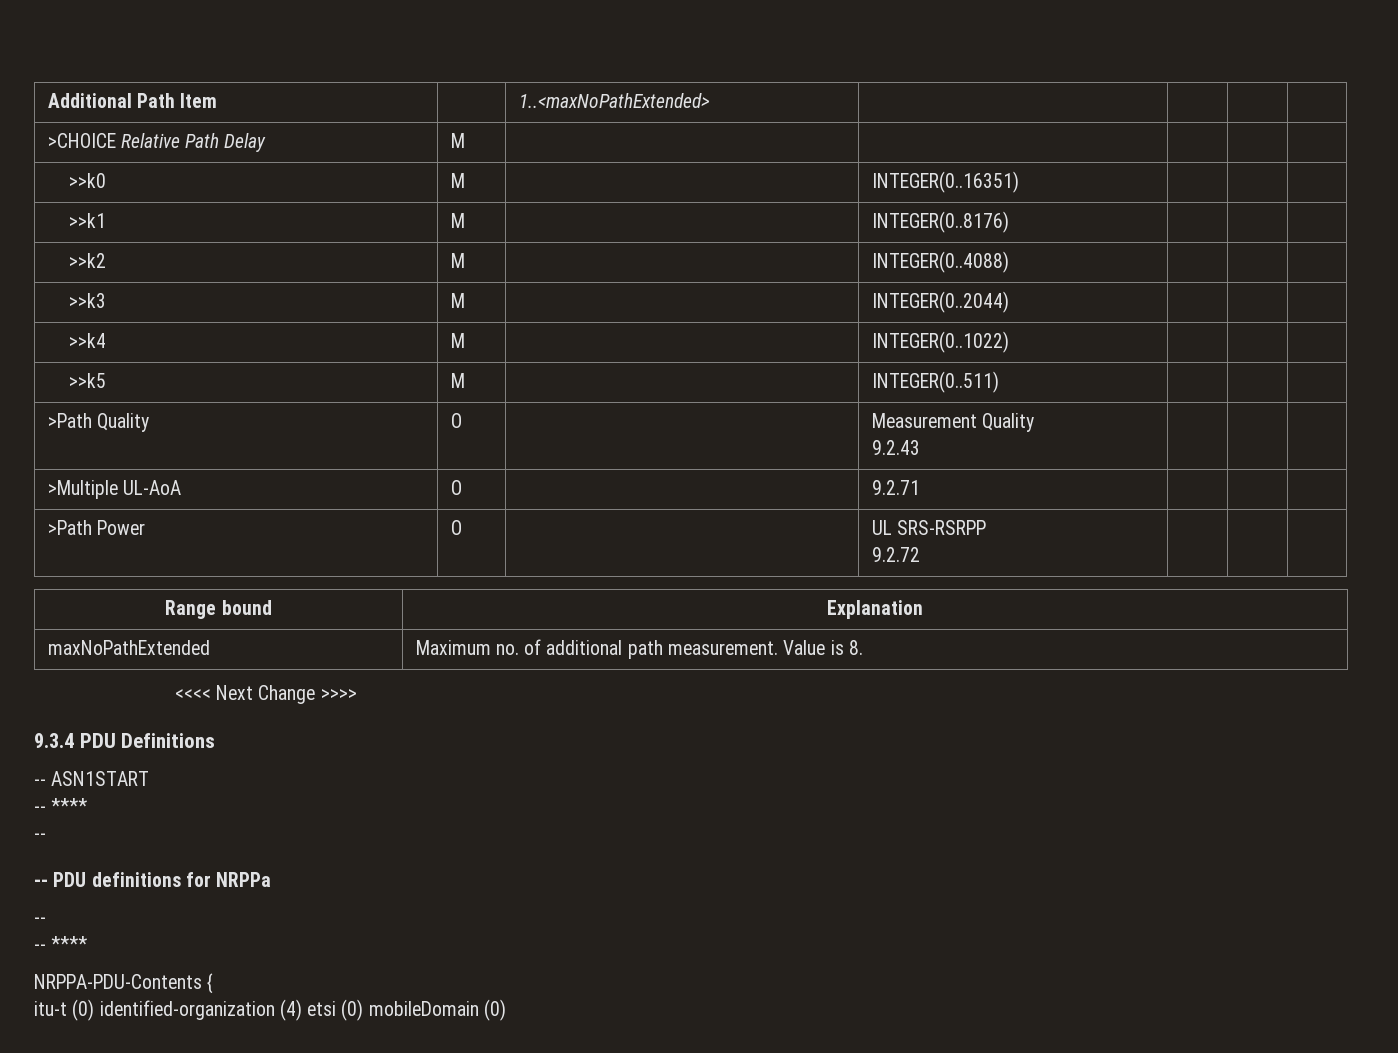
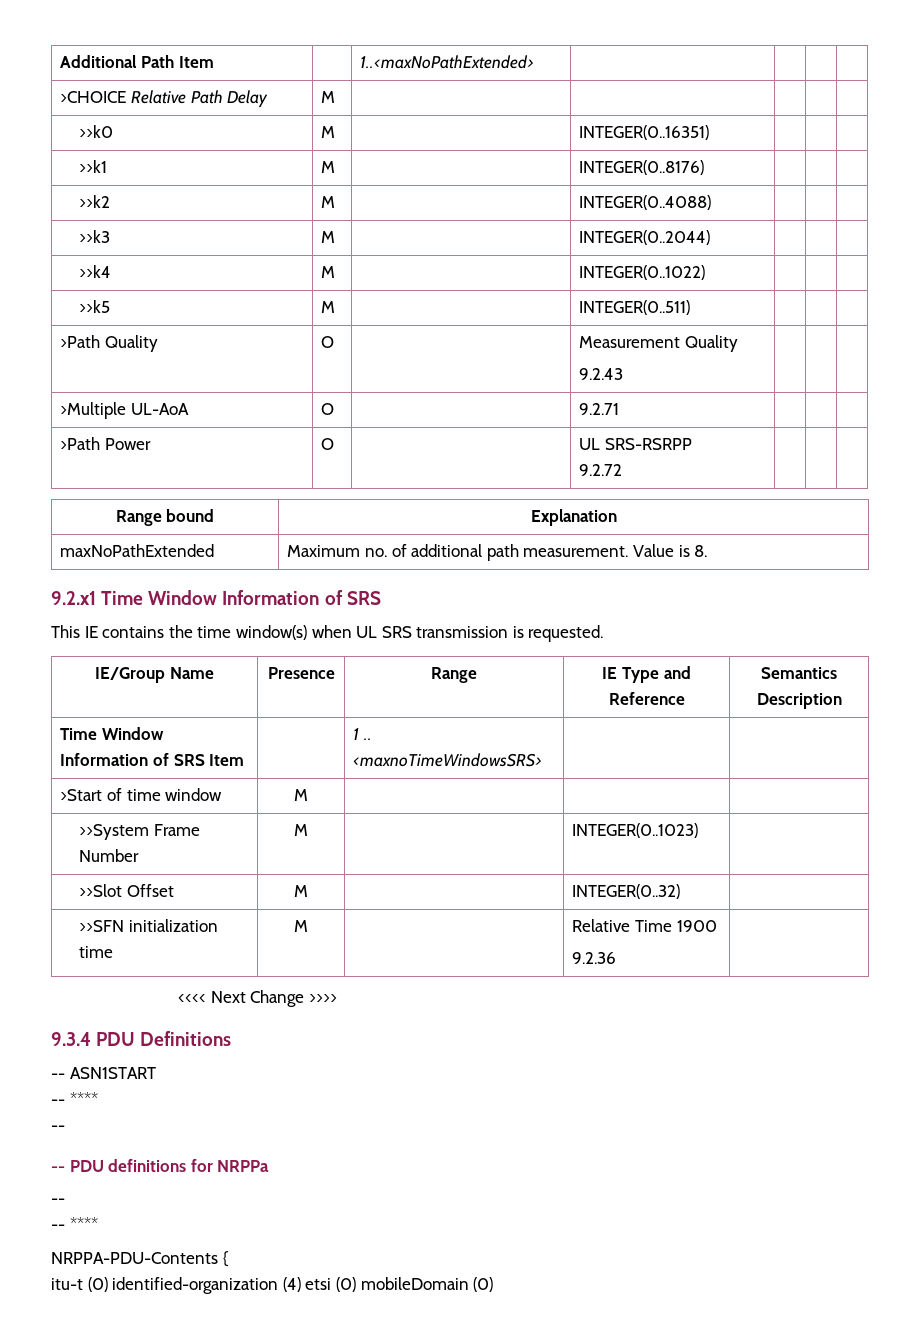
+ 9.2.x1 Time Window Information of SRS
+ This IE contains the time window(s) when UL SRS transmission is requested.
+ IE/Group Name | Presence | Range | IE Type and Reference | Semantics Description
+ Time Window Information of SRS Item | | 1 .. <maxnoTimeWindowsSRS> | |
+ >Start of time window | M | | |
+ >>System Frame Number | M | | INTEGER(0..1023) |
+ >>Slot Offset | M | | INTEGER(0..32) |
+ >>SFN initialization time | M | | Relative Time 1900
+ 9.2.36 |

